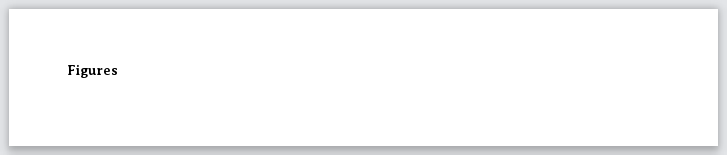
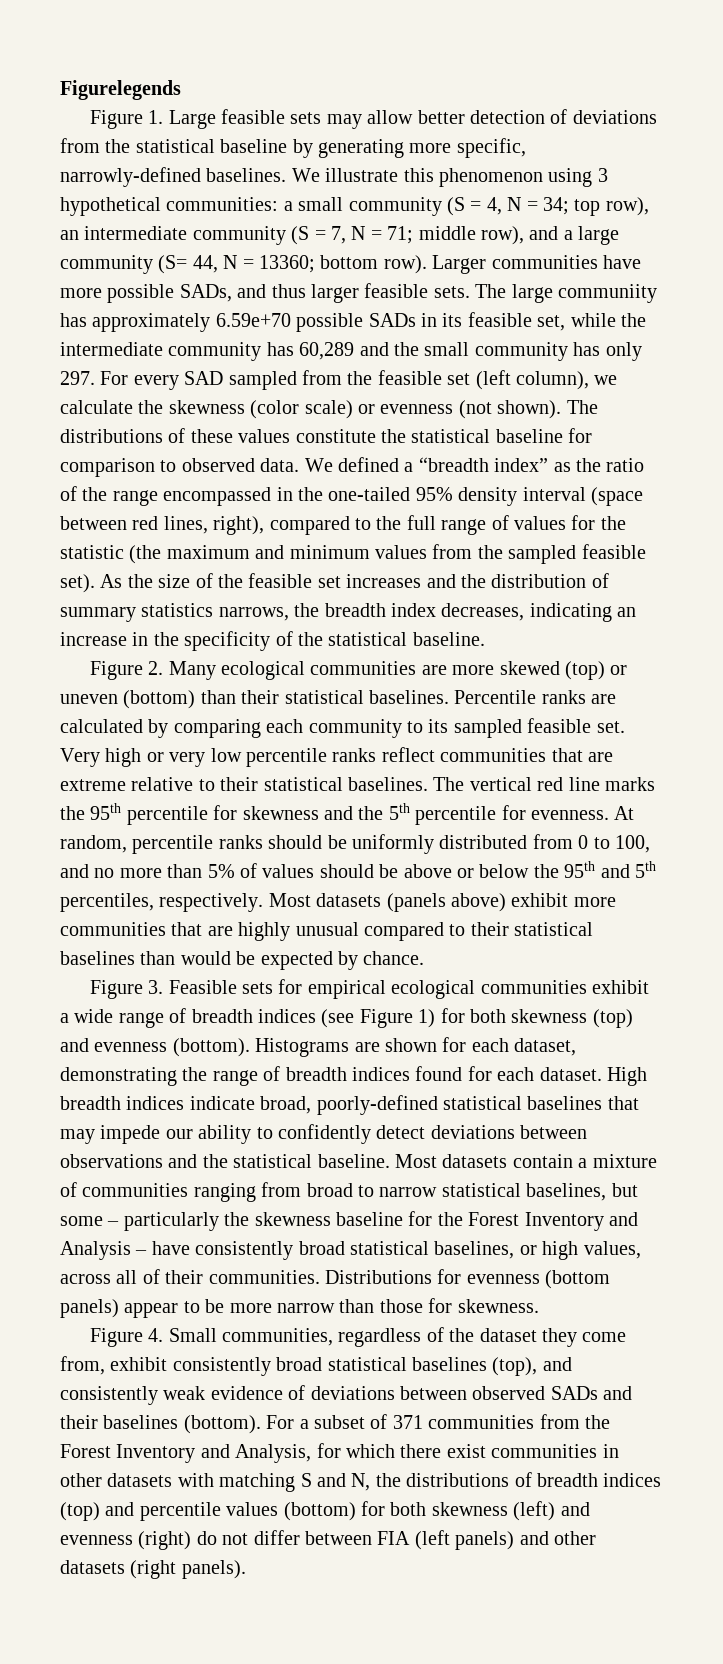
- Figures
+ Figurelegends
+ Figure 1. Large feasible sets may allow better detection of deviations from the statistical baseline by generating more specific, narrowly-defined baselines. We illustrate this phenomenon using 3 hypothetical communities: a small community (S = 4, N = 34; top row), an intermediate community (S = 7, N = 71; middle row), and a large community (S= 44, N = 13360; bottom row). Larger communities have more possible SADs, and thus larger feasible sets. The large communiity has approximately 6.59e+70 possible SADs in its feasible set, while the intermediate community has 60,289 and the small community has only 297. For every SAD sampled from the feasible set (left column), we calculate the skewness (color scale) or evenness (not shown). The distributions of these values constitute the statistical baseline for comparison to observed data. We defined a “breadth index” as the ratio of the range encompassed in the one-tailed 95% density interval (space between red lines, right), compared to the full range of values for the statistic (the maximum and minimum values from the sampled feasible set). As the size of the feasible set increases and the distribution of summary statistics narrows, the breadth index decreases, indicating an increase in the specificity of the statistical baseline.
+ Figure 2. Many ecological communities are more skewed (top) or uneven (bottom) than their statistical baselines. Percentile ranks are calculated by comparing each community to its sampled feasible set. Very high or very low percentile ranks reflect communities that are extreme relative to their statistical baselines. The vertical red line marks the 95th percentile for skewness and the 5th percentile for evenness. At random, percentile ranks should be uniformly distributed from 0 to 100, and no more than 5% of values should be above or below the 95th and 5th percentiles, respectively. Most datasets (panels above) exhibit more communities that are highly unusual compared to their statistical baselines than would be expected by chance.
+ Figure 3. Feasible sets for empirical ecological communities exhibit a wide range of breadth indices (see Figure 1) for both skewness (top) and evenness (bottom). Histograms are shown for each dataset, demonstrating the range of breadth indices found for each dataset. High breadth indices indicate broad, poorly-defined statistical baselines that may impede our ability to confidently detect deviations between observations and the statistical baseline. Most datasets contain a mixture of communities ranging from broad to narrow statistical baselines, but some – particularly the skewness baseline for the Forest Inventory and Analysis – have consistently broad statistical baselines, or high values, across all of their communities. Distributions for evenness (bottom panels) appear to be more narrow than those for skewness.
+ Figure 4. Small communities, regardless of the dataset they come from, exhibit consistently broad statistical baselines (top), and consistently weak evidence of deviations between observed SADs and their baselines (bottom). For a subset of 371 communities from the Forest Inventory and Analysis, for which there exist communities in other datasets with matching S and N, the distributions of breadth indices (top) and percentile values (bottom) for both skewness (left) and evenness (right) do not differ between FIA (left panels) and other datasets (right panels).

